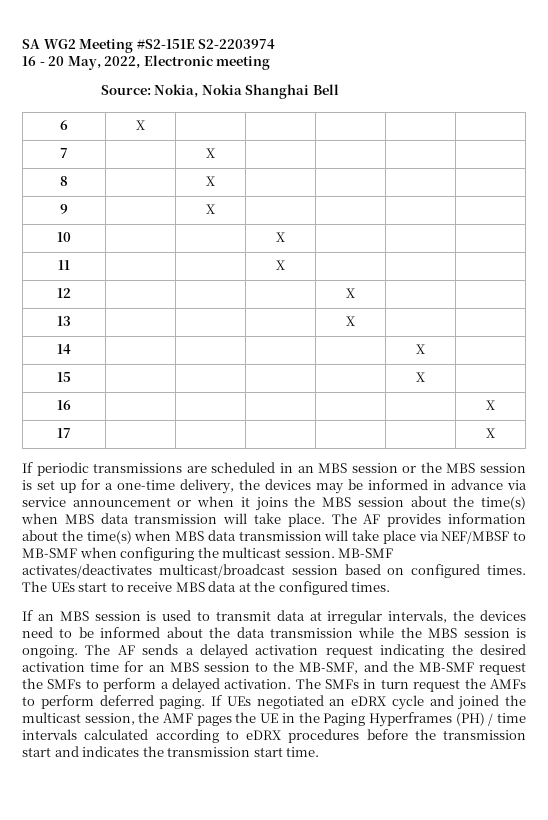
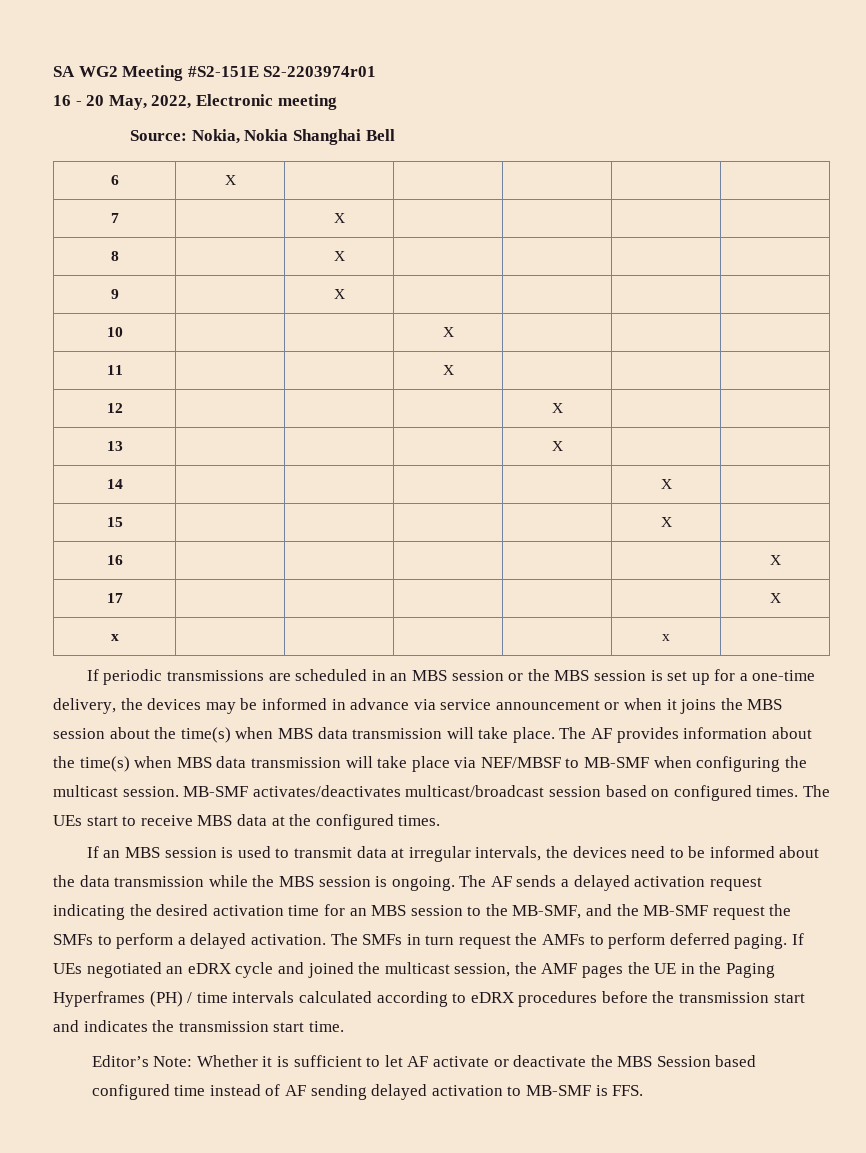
- SA WG2 Meeting #S2-151E S2-2203974
+ SA WG2 Meeting #S2-151E S2-2203974r01
+ x | | | | | x |
+ Editor’s Note: Whether it is sufficient to let AF activate or deactivate the MBS Session based configured time instead of AF sending delayed activation to MB-SMF is FFS.

